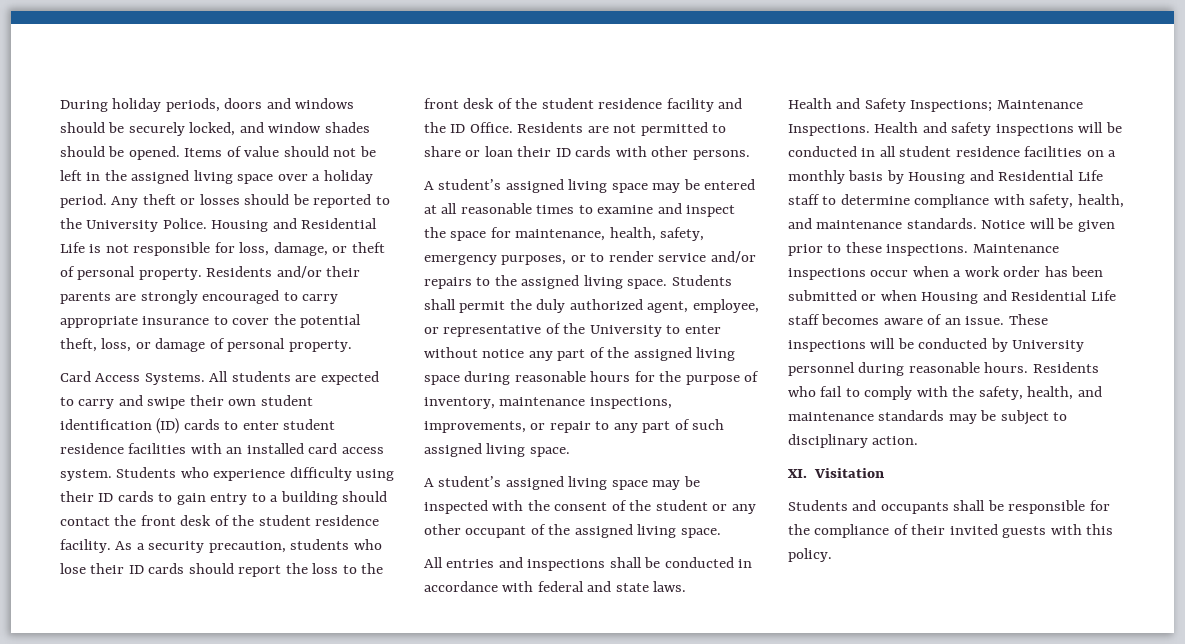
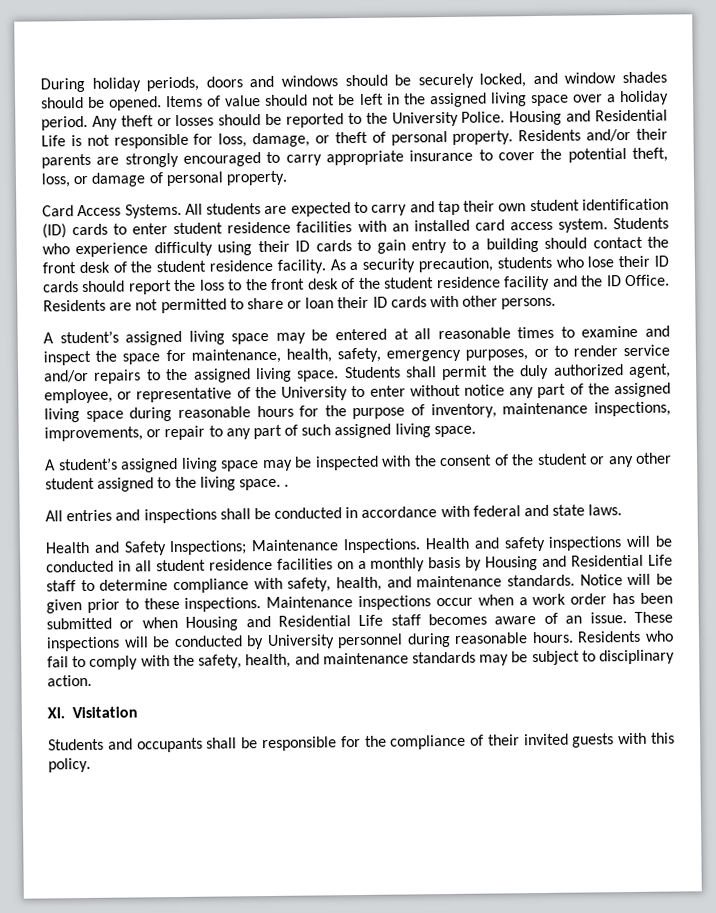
- All students are expected to carry and swipe their own student identification (ID) cards to enter student residence facilities with an installed card access system.
+ All students are expected to carry and tap their own student identification (ID) cards to enter student residence facilities with an installed card access system.
- A student’s assigned living space may be inspected with the consent of the student or any other occupant of the assigned living space.
+ A student’s assigned living space may be inspected with the consent of the student or any other student assigned to the living space. .

